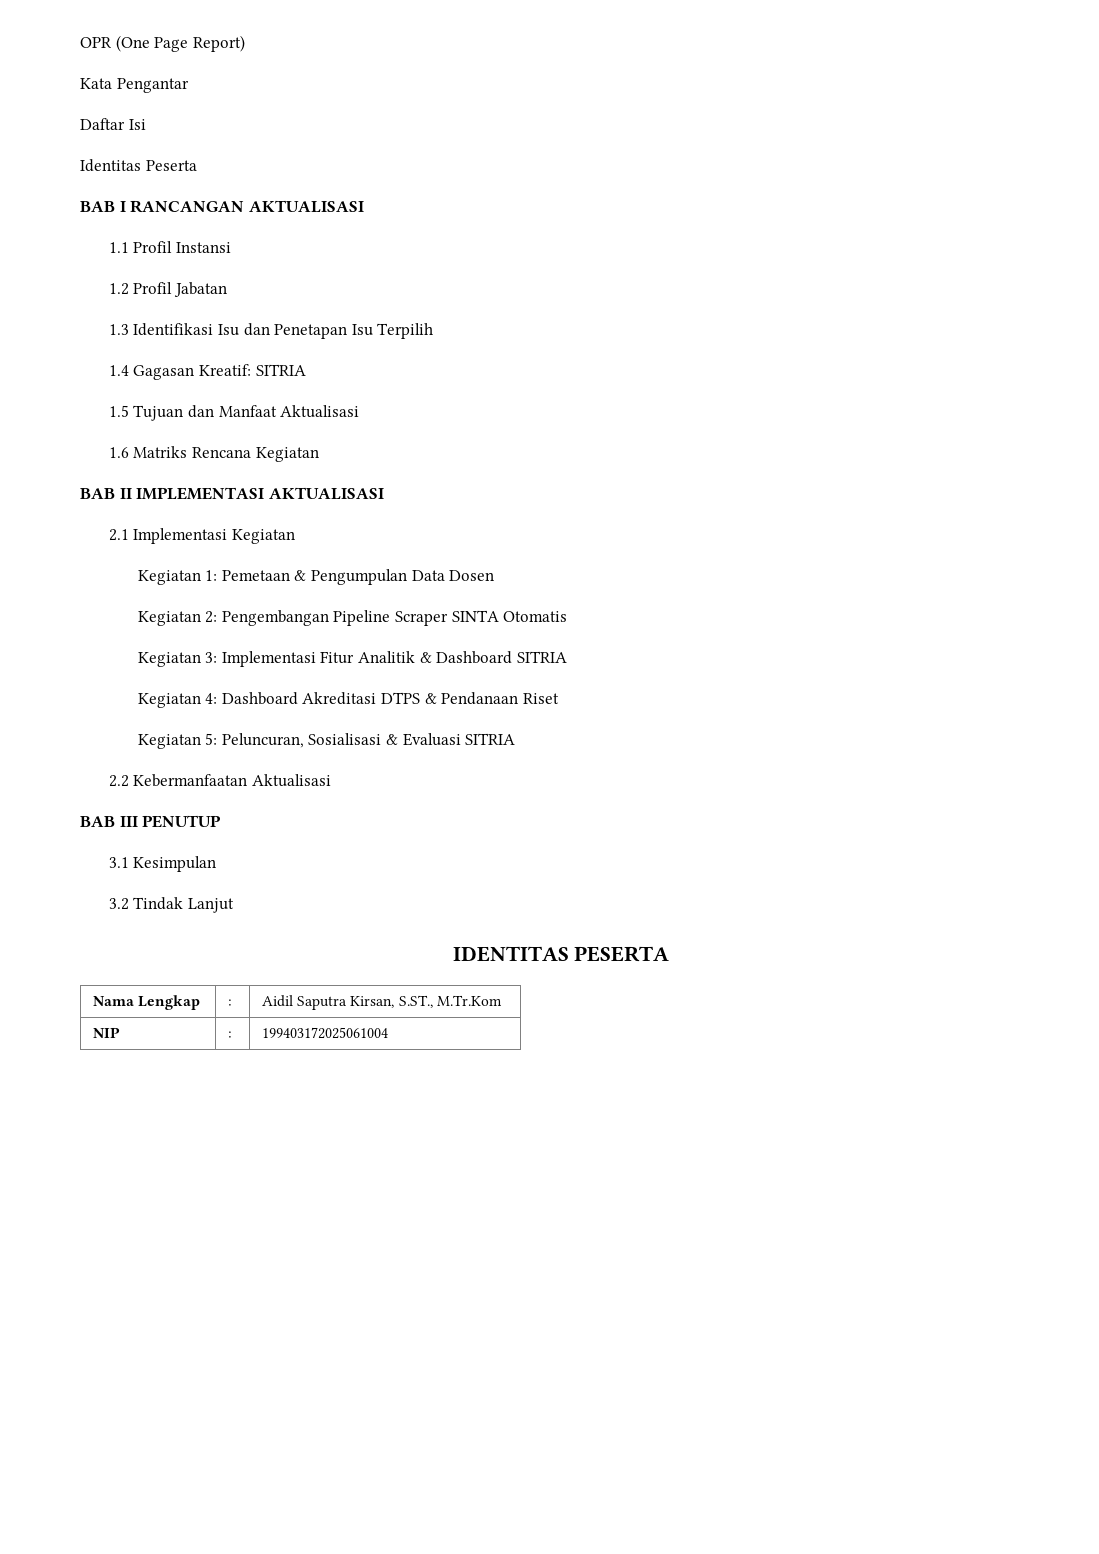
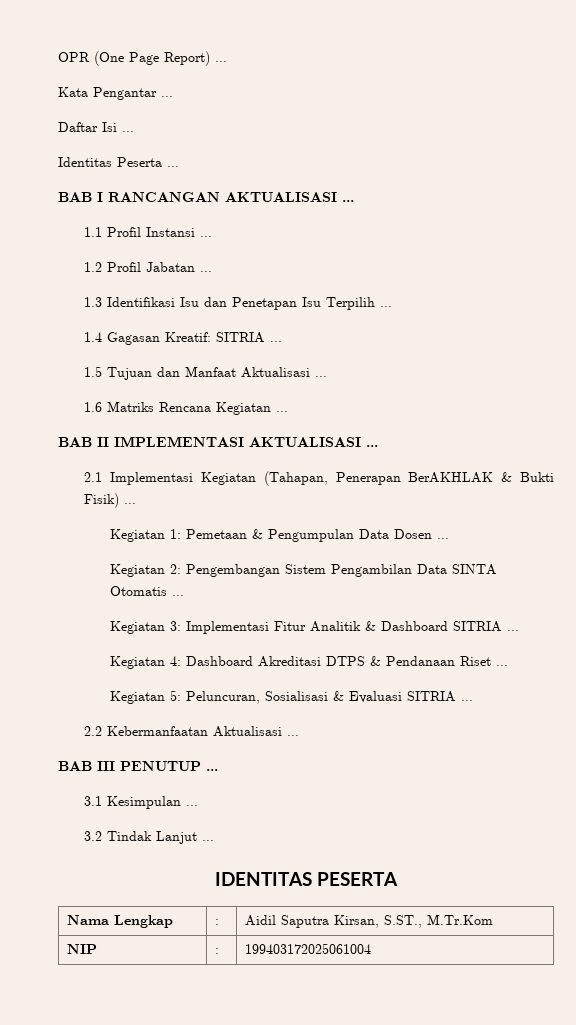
- OPR (One Page Report)
+ OPR (One Page Report) ...
- Kata Pengantar
+ Kata Pengantar ...
- Daftar Isi
+ Daftar Isi ...
- Identitas Peserta
+ Identitas Peserta ...
- BAB I RANCANGAN AKTUALISASI
+ BAB I RANCANGAN AKTUALISASI ...
- 1.1 Profil Instansi
+ 1.1 Profil Instansi ...
- 1.2 Profil Jabatan
+ 1.2 Profil Jabatan ...
- 1.3 Identifikasi Isu dan Penetapan Isu Terpilih
+ 1.3 Identifikasi Isu dan Penetapan Isu Terpilih ...
- 1.4 Gagasan Kreatif: SITRIA
+ 1.4 Gagasan Kreatif: SITRIA ...
- 1.5 Tujuan dan Manfaat Aktualisasi
+ 1.5 Tujuan dan Manfaat Aktualisasi ...
- 1.6 Matriks Rencana Kegiatan
+ 1.6 Matriks Rencana Kegiatan ...
- BAB II IMPLEMENTASI AKTUALISASI
+ BAB II IMPLEMENTASI AKTUALISASI ...
- 2.1 Implementasi Kegiatan
+ 2.1 Implementasi Kegiatan (Tahapan, Penerapan BerAKHLAK & Bukti Fisik) ...
- Kegiatan 1: Pemetaan & Pengumpulan Data Dosen
+ Kegiatan 1: Pemetaan & Pengumpulan Data Dosen ...
- Kegiatan 2: Pengembangan Pipeline Scraper SINTA Otomatis
+ Kegiatan 2: Pengembangan Sistem Pengambilan Data SINTA Otomatis ...
- Kegiatan 3: Implementasi Fitur Analitik & Dashboard SITRIA
+ Kegiatan 3: Implementasi Fitur Analitik & Dashboard SITRIA ...
- Kegiatan 4: Dashboard Akreditasi DTPS & Pendanaan Riset
+ Kegiatan 4: Dashboard Akreditasi DTPS & Pendanaan Riset ...
- Kegiatan 5: Peluncuran, Sosialisasi & Evaluasi SITRIA
+ Kegiatan 5: Peluncuran, Sosialisasi & Evaluasi SITRIA ...
- 2.2 Kebermanfaatan Aktualisasi
+ 2.2 Kebermanfaatan Aktualisasi ...
- BAB III PENUTUP
+ BAB III PENUTUP ...
- 3.1 Kesimpulan
+ 3.1 Kesimpulan ...
- 3.2 Tindak Lanjut
+ 3.2 Tindak Lanjut ...

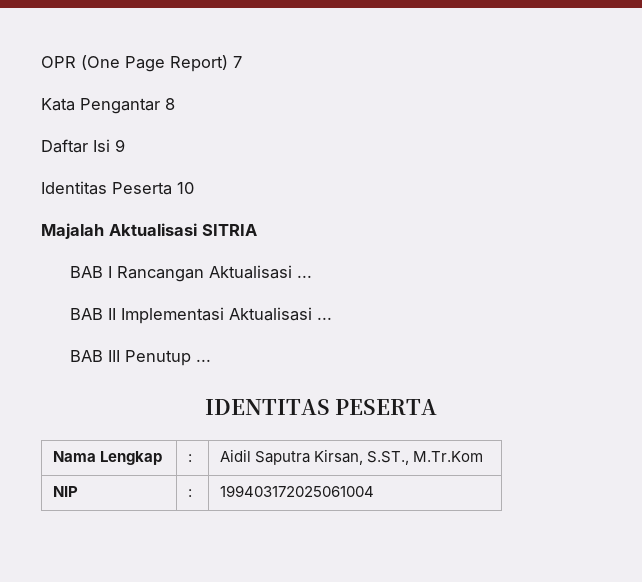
- OPR (One Page Report) ...
+ OPR (One Page Report) 7
- Kata Pengantar ...
+ Kata Pengantar 8
- Daftar Isi ...
+ Daftar Isi 9
- Identitas Peserta ...
- BAB I RANCANGAN AKTUALISASI ...
- 1.1 Profil Instansi ...
- 1.2 Profil Jabatan ...
- 1.3 Identifikasi Isu dan Penetapan Isu Terpilih ...
- 1.4 Gagasan Kreatif: SITRIA ...
- 1.5 Tujuan dan Manfaat Aktualisasi ...
- 1.6 Matriks Rencana Kegiatan ...
- BAB II IMPLEMENTASI AKTUALISASI ...
- 2.1 Implementasi Kegiatan (Tahapan, Penerapan BerAKHLAK & Bukti Fisik) ...
- Kegiatan 1: Pemetaan & Pengumpulan Data Dosen ...
- Kegiatan 2: Pengembangan Sistem Pengambilan Data SINTA Otomatis ...
- Kegiatan 3: Implementasi Fitur Analitik & Dashboard SITRIA ...
- Kegiatan 4: Dashboard Akreditasi DTPS & Pendanaan Riset ...
- Kegiatan 5: Peluncuran, Sosialisasi & Evaluasi SITRIA ...
- 2.2 Kebermanfaatan Aktualisasi ...
- BAB III PENUTUP ...
- 3.1 Kesimpulan ...
- 3.2 Tindak Lanjut ...
+ Identitas Peserta 10
+ Majalah Aktualisasi SITRIA
+ BAB I Rancangan Aktualisasi ...
+ BAB II Implementasi Aktualisasi ...
+ BAB III Penutup ...

